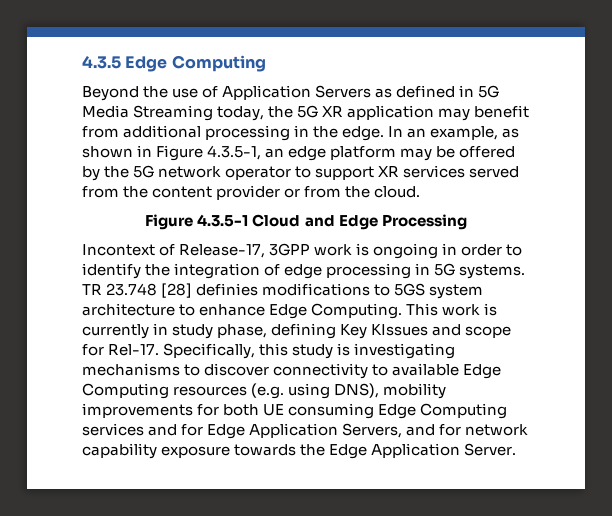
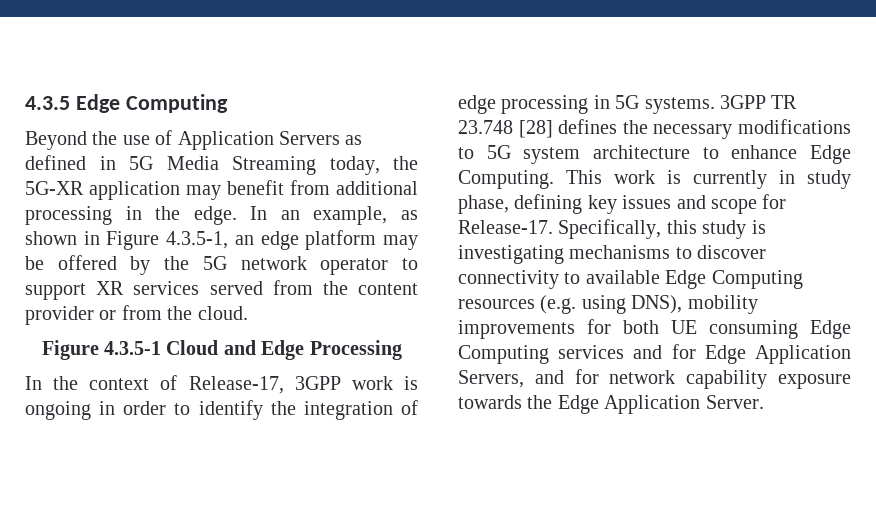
- Beyond the use of Application Servers as defined in 5G Media Streaming today, the 5G XR application may benefit from additional processing in the edge.
+ Beyond the use of Application Servers as defined in 5G Media Streaming today, the 5G-XR application may benefit from additional processing in the edge.
- Incontext of Release-17, 3GPP work is ongoing in order to identify the integration of edge processing in 5G systems.
+ In the context of Release-17, 3GPP work is ongoing in order to identify the integration of edge processing in 5G systems.
- TR 23.748 [28] definies modifications to 5GS system architecture to enhance Edge Computing.
+ 3GPP TR 23.748 [28] defines the necessary modifications to 5G system architecture to enhance Edge Computing.
- This work is currently in study phase, defining Key KIssues and scope for Rel-17.
+ This work is currently in study phase, defining key issues and scope for Release-17.

